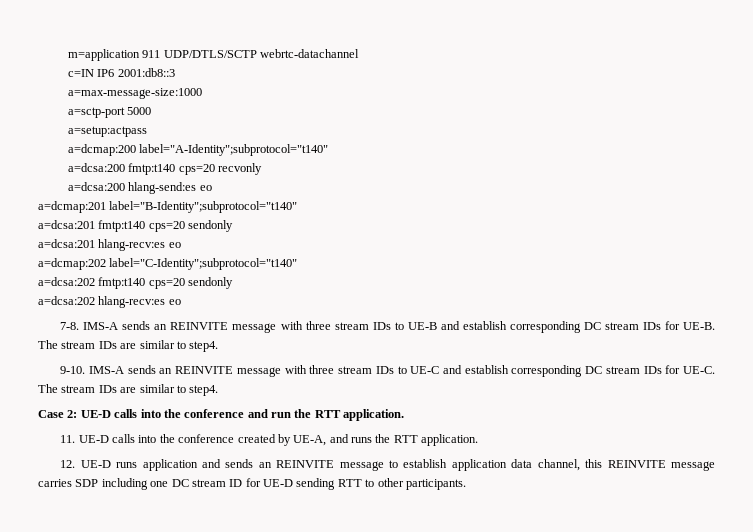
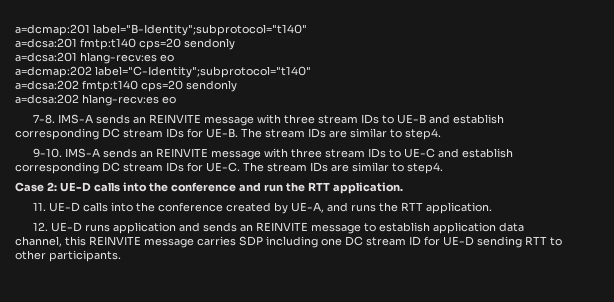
- m=application 911 UDP/DTLS/SCTP webrtc-datachannel
- c=IN IP6 2001:db8::3
- a=max-message-size:1000
- a=sctp-port 5000
- a=setup:actpass
- a=dcmap:200 label="A-Identity";subprotocol="t140"
- a=dcsa:200 fmtp:t140 cps=20 recvonly
- a=dcsa:200 hlang-send:es eo

